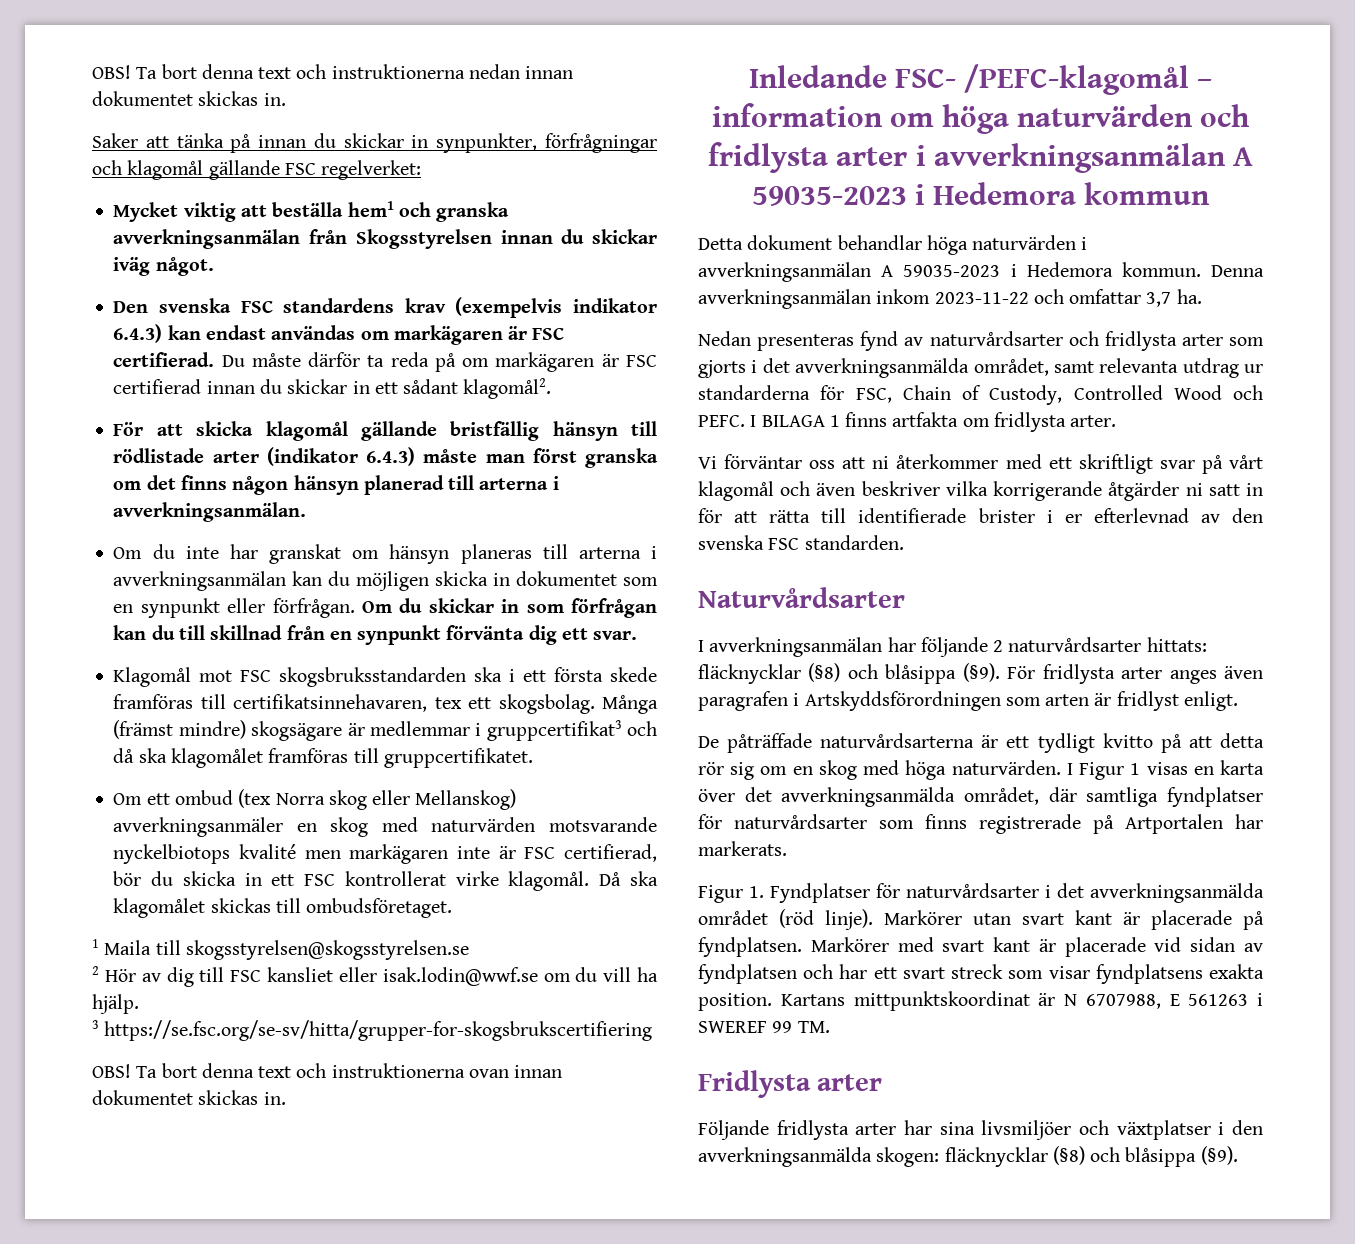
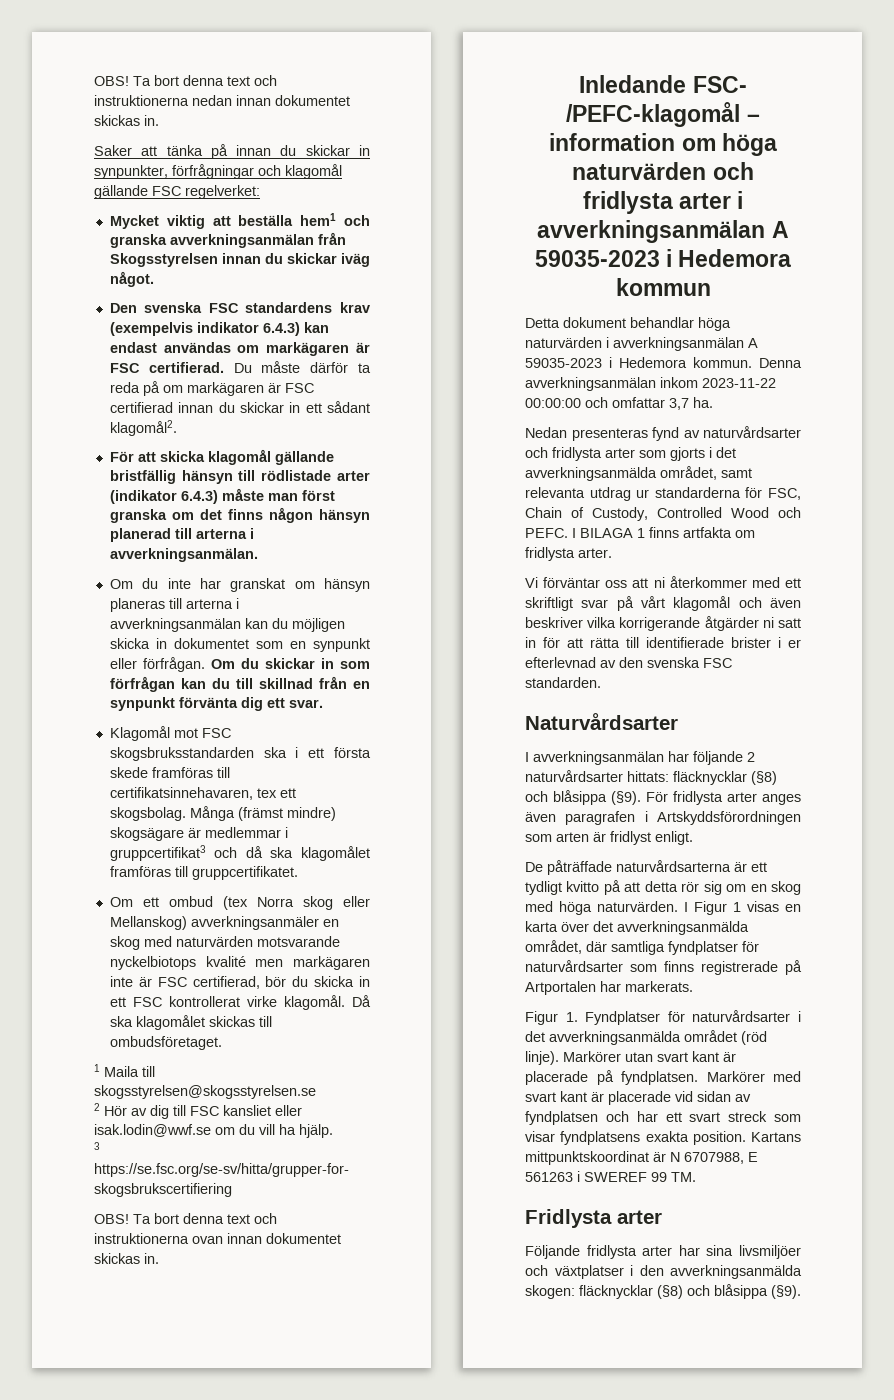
- Denna avverkningsanmälan inkom 2023-11-22 och omfattar 3,7 ha.
+ Denna avverkningsanmälan inkom 2023-11-22 00:00:00 och omfattar 3,7 ha.

